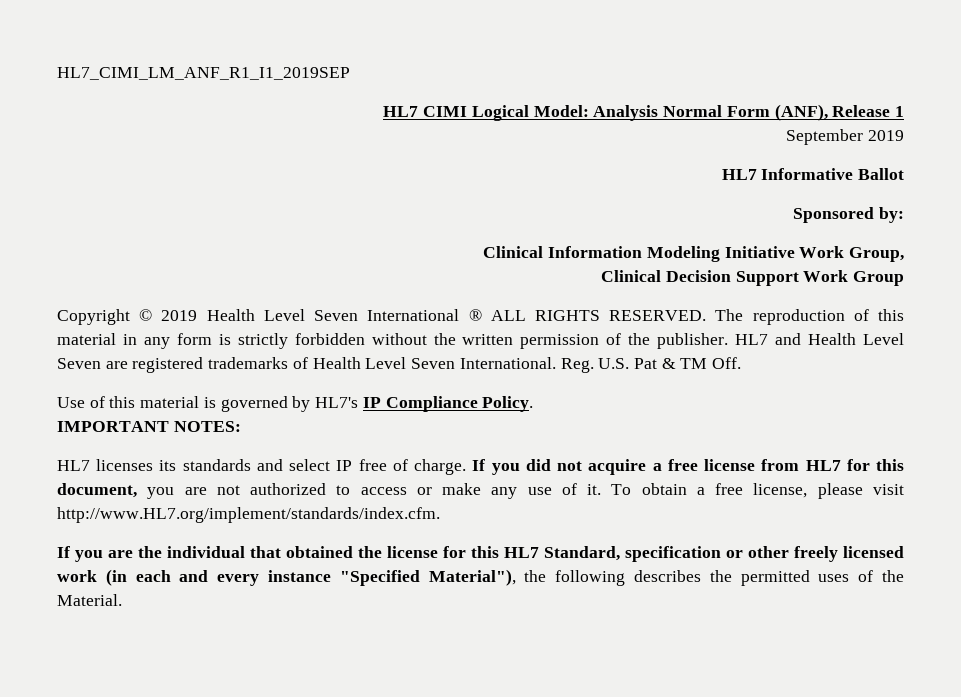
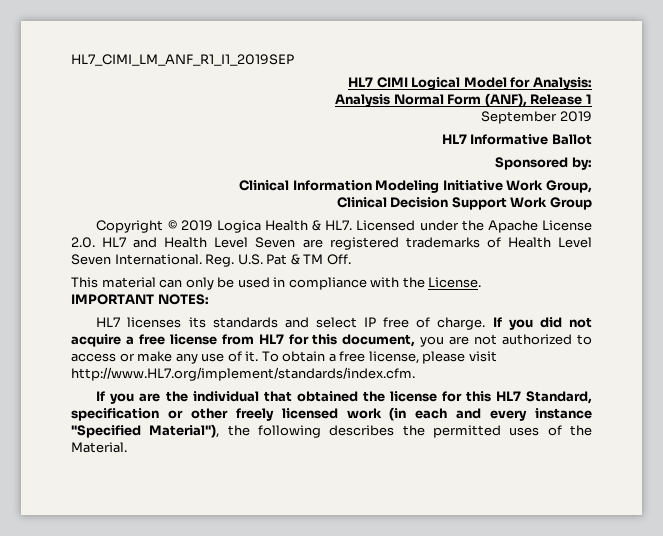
- HL7 CIMI Logical Model: Analysis Normal Form (ANF), Release 1
+ HL7 CIMI Logical Model for Analysis:
+ Analysis Normal Form (ANF), Release 1
- Copyright © 2019 Health Level Seven International ® ALL RIGHTS RESERVED. The reproduction of this material in any form is strictly forbidden without the written permission of the publisher. HL7 and Health Level Seven are registered trademarks of Health Level Seven International.
+ Copyright © 2019 Logica Health & HL7. Licensed under the Apache License 2.0. HL7 and Health Level Seven are registered trademarks of Health Level Seven International.
- Use of this material is governed by HL7's IP Compliance Policy.
+ This material can only be used in compliance with the License.

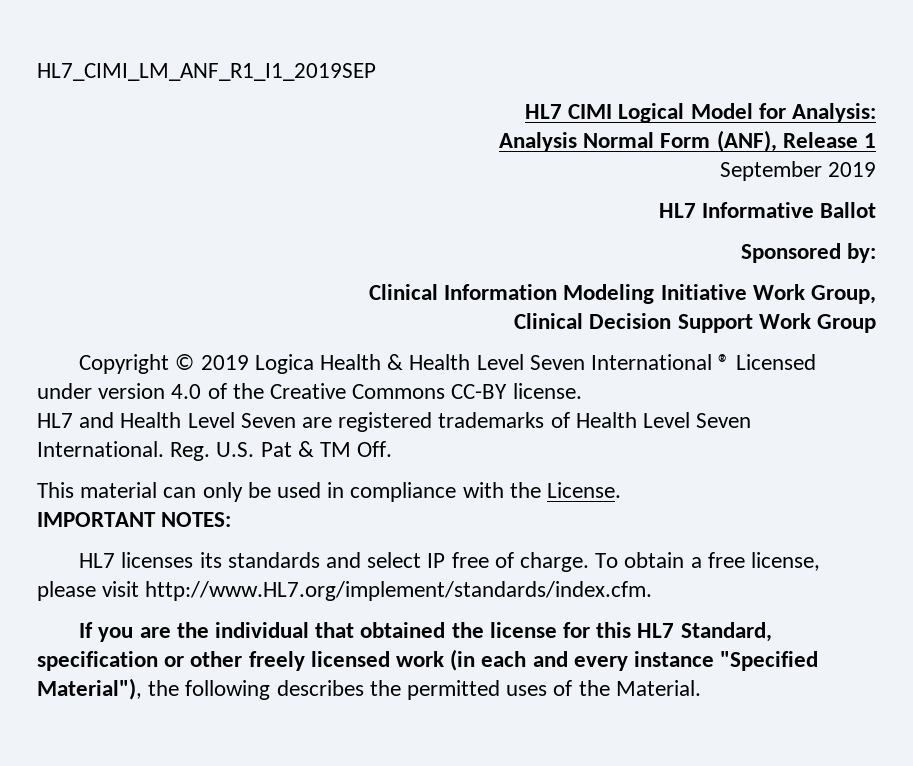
- Copyright © 2019 Logica Health & HL7. Licensed under the Apache License 2.0. HL7 and Health Level Seven are registered trademarks of Health Level Seven International.
+ Copyright © 2019 Logica Health & Health Level Seven International ® Licensed under version 4.0 of the Creative Commons CC-BY license.
+ HL7 and Health Level Seven are registered trademarks of Health Level Seven International.
- If you did not acquire a free license from HL7 for this document, you are not authorized to access or make any use of it.

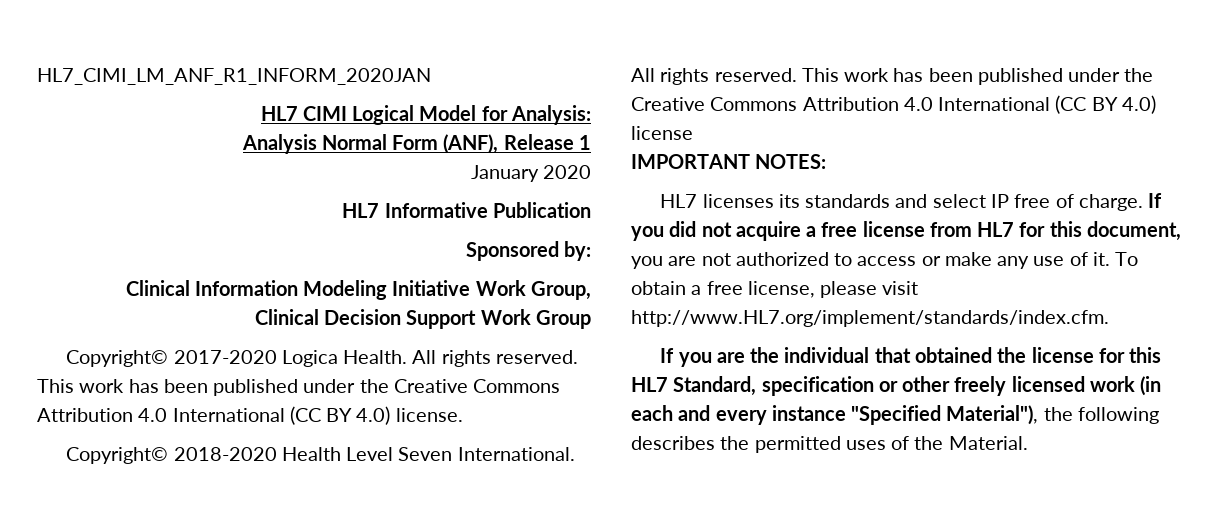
- HL7_CIMI_LM_ANF_R1_I1_2019SEP
+ HL7_CIMI_LM_ANF_R1_INFORM_2020JAN
- September 2019
+ January 2020
- HL7 Informative Ballot
+ HL7 Informative Publication
- Copyright © 2019 Logica Health & Health Level Seven International ® Licensed under version 4.0 of the Creative Commons CC-BY license.
- HL7 and Health Level Seven are registered trademarks of Health Level Seven International. Reg. U.S. Pat & TM Off.
- This material can only be used in compliance with the License.
+ Copyright© 2017-2020 Logica Health. All rights reserved. This work has been published under the Creative Commons Attribution 4.0 International (CC BY 4.0) license.
+ Copyright© 2018-2020 Health Level Seven International. All rights reserved. This work has been published under the Creative Commons Attribution 4.0 International (CC BY 4.0) license
+ If you did not acquire a free license from HL7 for this document, you are not authorized to access or make any use of it.

